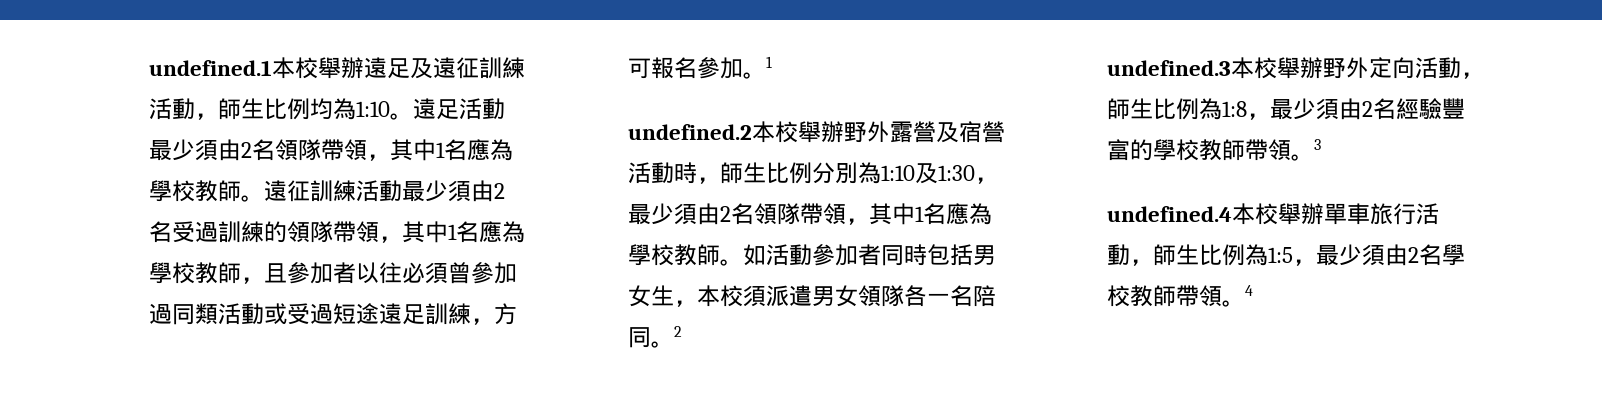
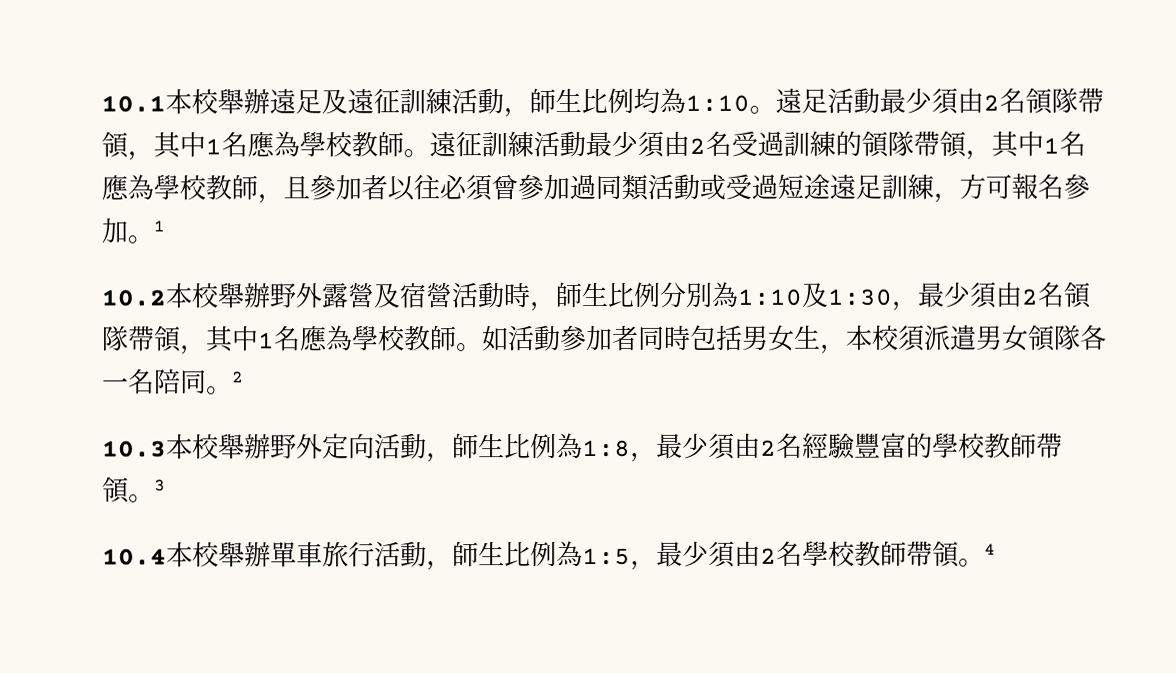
- undefined.1本校舉辦遠足及遠征訓練活動，師生比例均為1:10。
+ 10.1本校舉辦遠足及遠征訓練活動，師生比例均為1:10。
- undefined.2本校舉辦野外露營及宿營活動時，師生比例分別為1:10及1:30，最少須由2名領隊帶領，其中1名應為學校教師。
+ 10.2本校舉辦野外露營及宿營活動時，師生比例分別為1:10及1:30，最少須由2名領隊帶領，其中1名應為學校教師。
- undefined.3本校舉辦野外定向活動，師生比例為1:8，最少須由2名經驗豐富的學校教師帶領。
+ 10.3本校舉辦野外定向活動，師生比例為1:8，最少須由2名經驗豐富的學校教師帶領。
- undefined.4本校舉辦單車旅行活動，師生比例為1:5，最少須由2名學校教師帶領。
+ 10.4本校舉辦單車旅行活動，師生比例為1:5，最少須由2名學校教師帶領。

